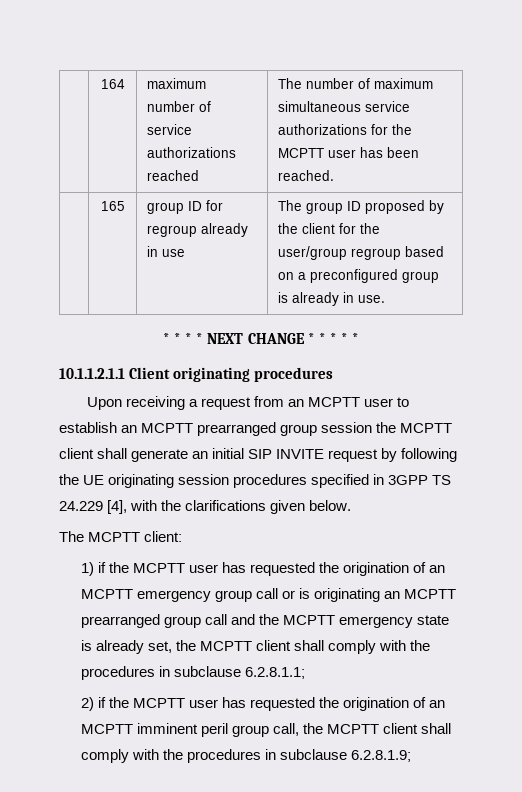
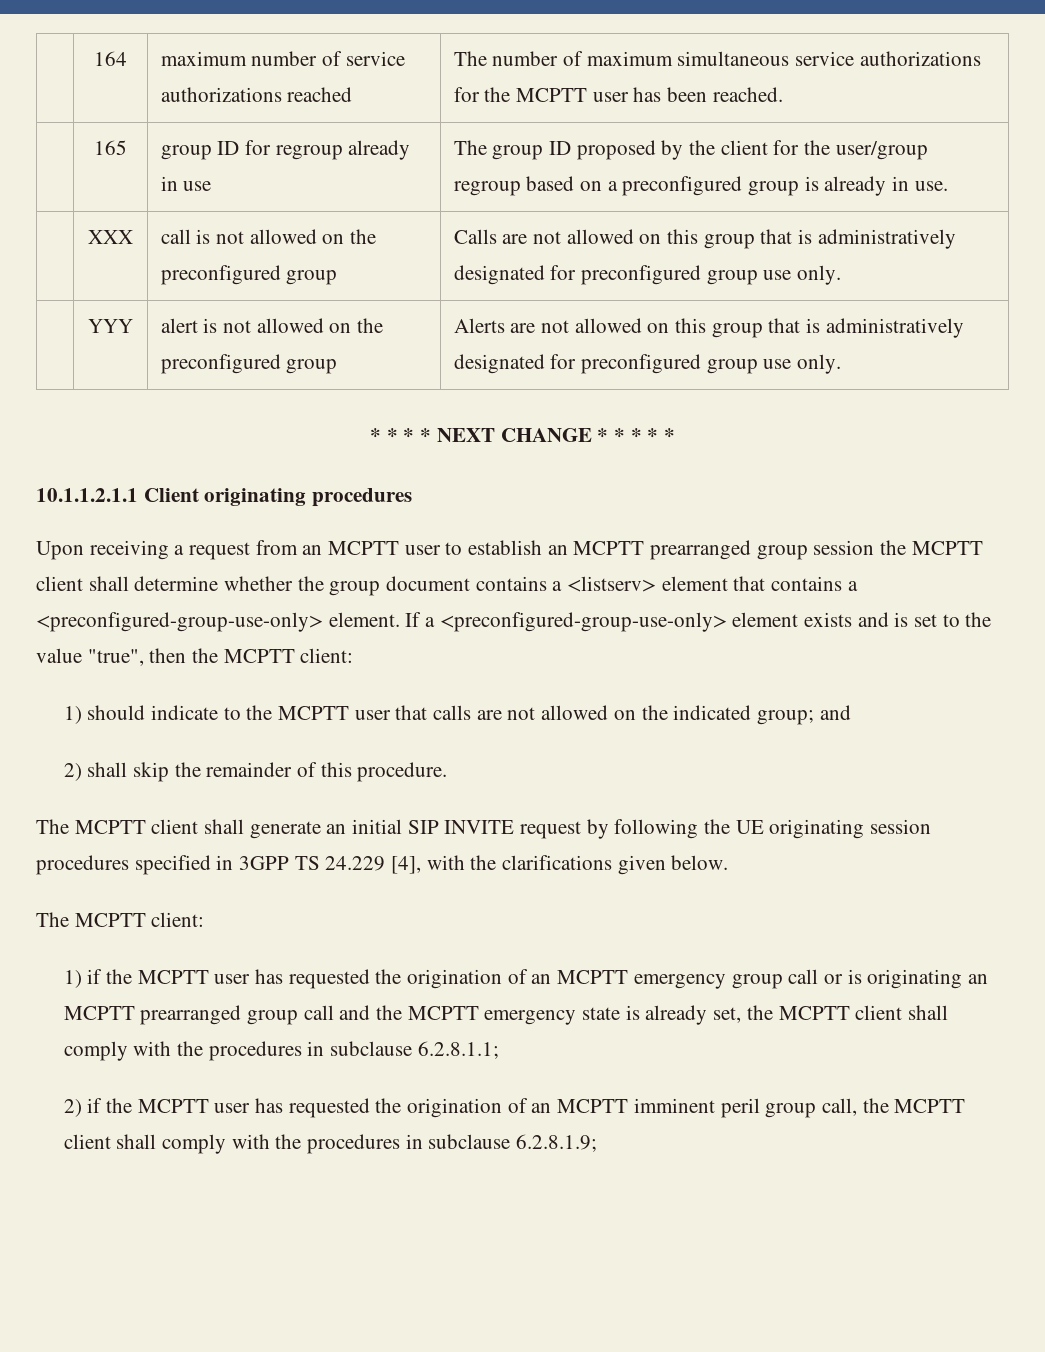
+ | XXX | call is not allowed on the preconfigured group | Calls are not allowed on this group that is administratively designated for preconfigured group use only.
+ | YYY | alert is not allowed on the preconfigured group | Alerts are not allowed on this group that is administratively designated for preconfigured group use only.
- Upon receiving a request from an MCPTT user to establish an MCPTT prearranged group session the MCPTT client shall generate an initial SIP INVITE request by following the UE originating session procedures specified in 3GPP TS 24.229 [4], with the clarifications given below.
+ Upon receiving a request from an MCPTT user to establish an MCPTT prearranged group session the MCPTT client shall determine whether the group document contains a <listserv> element that contains a <preconfigured-group-use-only> element. If a <preconfigured-group-use-only> element exists and is set to the value "true", then the MCPTT client:
+ 1) should indicate to the MCPTT user that calls are not allowed on the indicated group; and
+ 2) shall skip the remainder of this procedure.
+ The MCPTT client shall generate an initial SIP INVITE request by following the UE originating session procedures specified in 3GPP TS 24.229 [4], with the clarifications given below.

